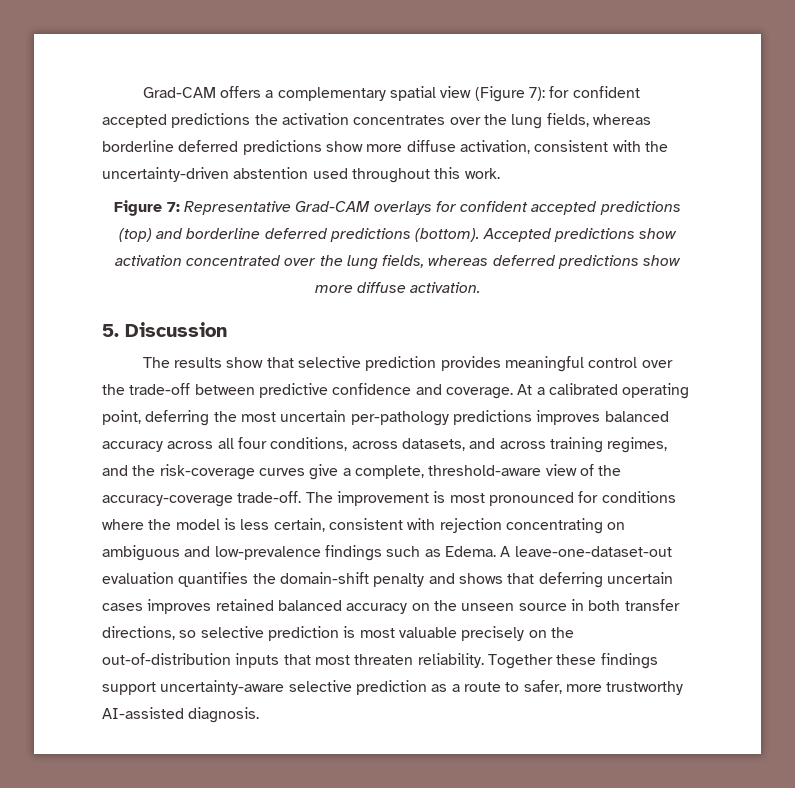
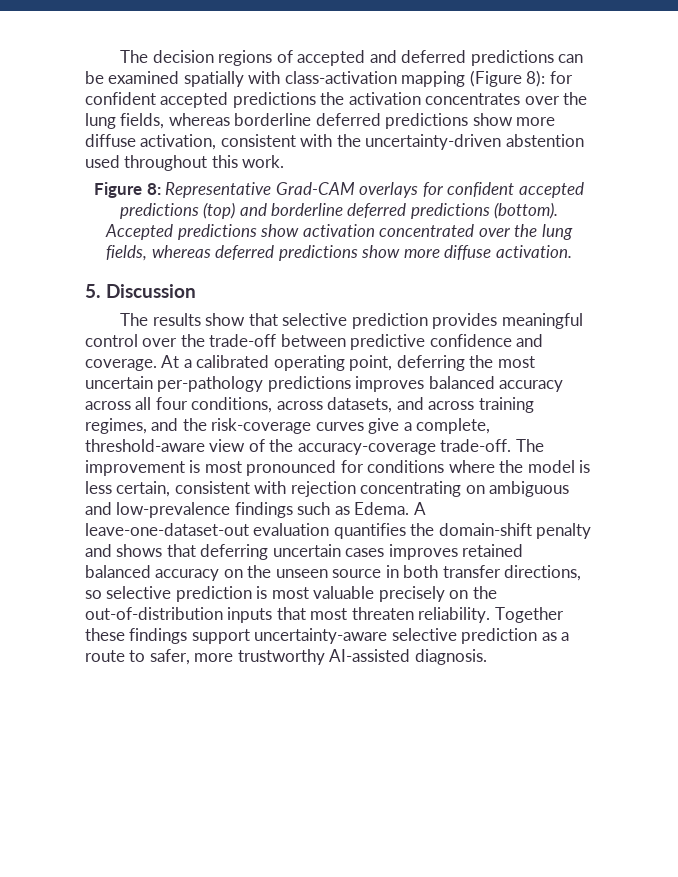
- Grad-CAM offers a complementary spatial view (Figure 7): for confident accepted predictions the activation concentrates over the lung fields, whereas borderline deferred predictions show more diffuse activation, consistent with the uncertainty-driven abstention used throughout this work.
+ The decision regions of accepted and deferred predictions can be examined spatially with class-activation mapping (Figure 8): for confident accepted predictions the activation concentrates over the lung fields, whereas borderline deferred predictions show more diffuse activation, consistent with the uncertainty-driven abstention used throughout this work.
- Figure 7: Representative Grad-CAM overlays for confident accepted predictions (top) and borderline deferred predictions (bottom).
+ Figure 8: Representative Grad-CAM overlays for confident accepted predictions (top) and borderline deferred predictions (bottom).

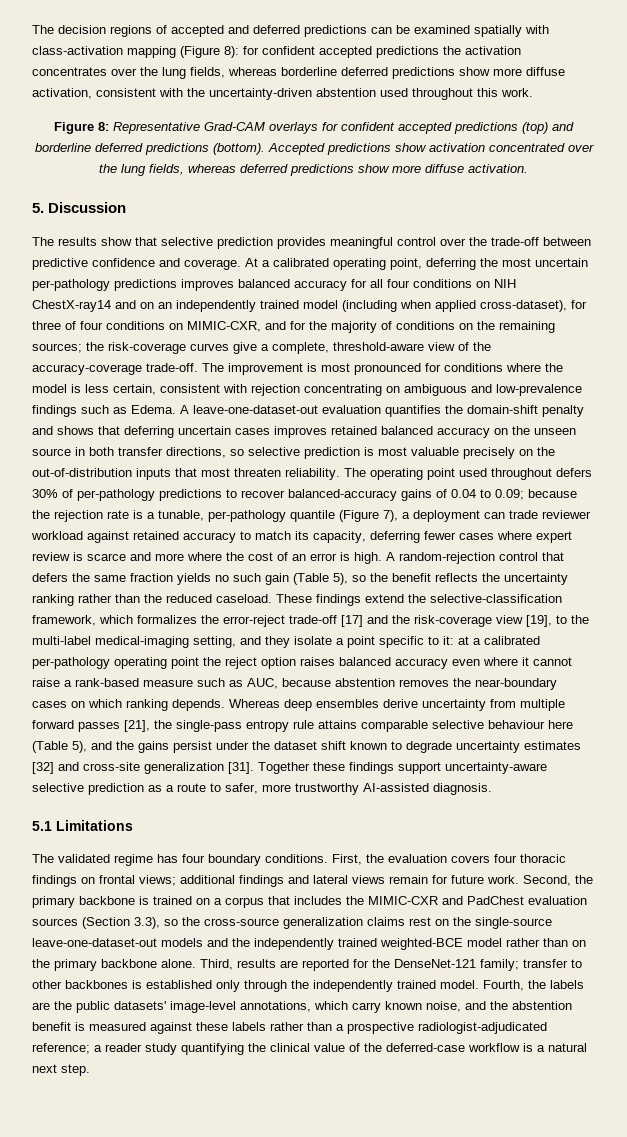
- At a calibrated operating point, deferring the most uncertain per-pathology predictions improves balanced accuracy across all four conditions, across datasets, and across training regimes, and the risk-coverage curves give a complete, threshold-aware view of the accuracy-coverage trade-off.
+ At a calibrated operating point, deferring the most uncertain per-pathology predictions improves balanced accuracy for all four conditions on NIH ChestX-ray14 and on an independently trained model (including when applied cross-dataset), for three of four conditions on MIMIC-CXR, and for the majority of conditions on the remaining sources; the risk-coverage curves give a complete, threshold-aware view of the accuracy-coverage trade-off.
+ The operating point used throughout defers 30% of per-pathology predictions to recover balanced-accuracy gains of 0.04 to 0.09; because the rejection rate is a tunable, per-pathology quantile (Figure 7), a deployment can trade reviewer workload against retained accuracy to match its capacity, deferring fewer cases where expert review is scarce and more where the cost of an error is high. A random-rejection control that defers the same fraction yields no such gain (Table 5), so the benefit reflects the uncertainty ranking rather than the reduced caseload. These findings extend the selective-classification framework, which formalizes the error-reject trade-off [17] and the risk-coverage view [19], to the multi-label medical-imaging setting, and they isolate a point specific to it: at a calibrated per-pathology operating point the reject option raises balanced accuracy even where it cannot raise a rank-based measure such as AUC, because abstention removes the near-boundary cases on which ranking depends. Whereas deep ensembles derive uncertainty from multiple forward passes [21], the single-pass entropy rule attains comparable selective behaviour here (Table 5), and the gains persist under the dataset shift known to degrade uncertainty estimates [32] and cross-site generalization [31].
+ 5.1 Limitations
+ The validated regime has four boundary conditions. First, the evaluation covers four thoracic findings on frontal views; additional findings and lateral views remain for future work. Second, the primary backbone is trained on a corpus that includes the MIMIC-CXR and PadChest evaluation sources (Section 3.3), so the cross-source generalization claims rest on the single-source leave-one-dataset-out models and the independently trained weighted-BCE model rather than on the primary backbone alone. Third, results are reported for the DenseNet-121 family; transfer to other backbones is established only through the independently trained model. Fourth, the labels are the public datasets' image-level annotations, which carry known noise, and the abstention benefit is measured against these labels rather than a prospective radiologist-adjudicated reference; a reader study quantifying the clinical value of the deferred-case workflow is a natural next step.

